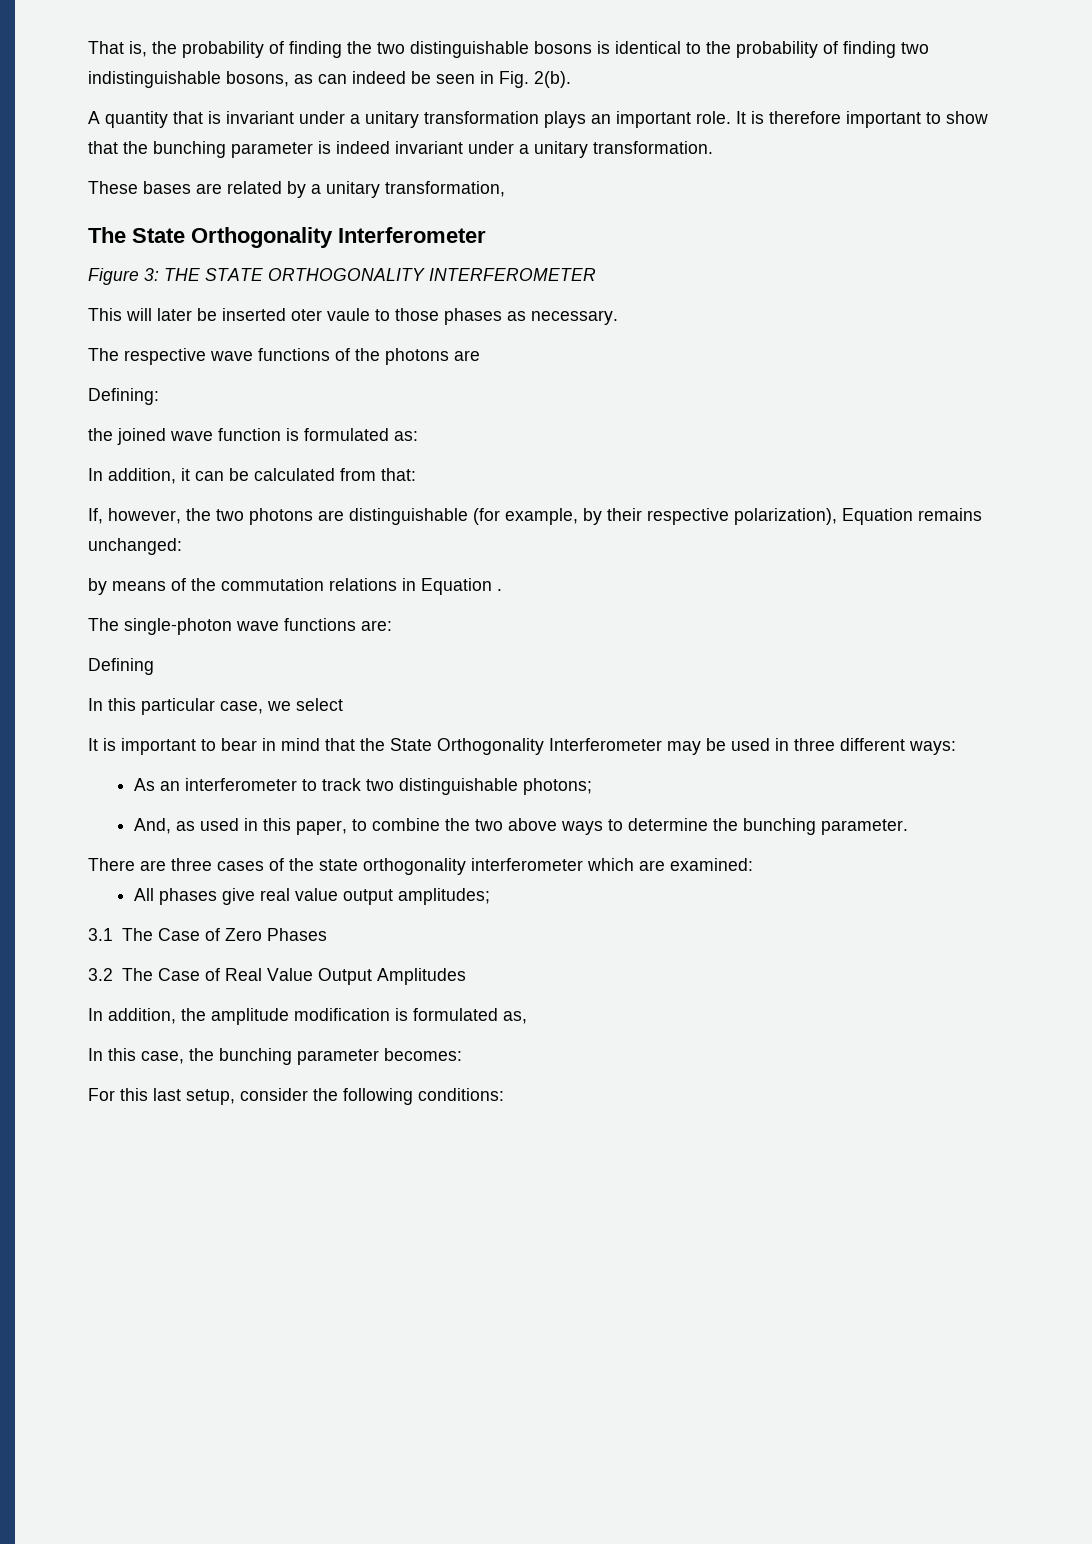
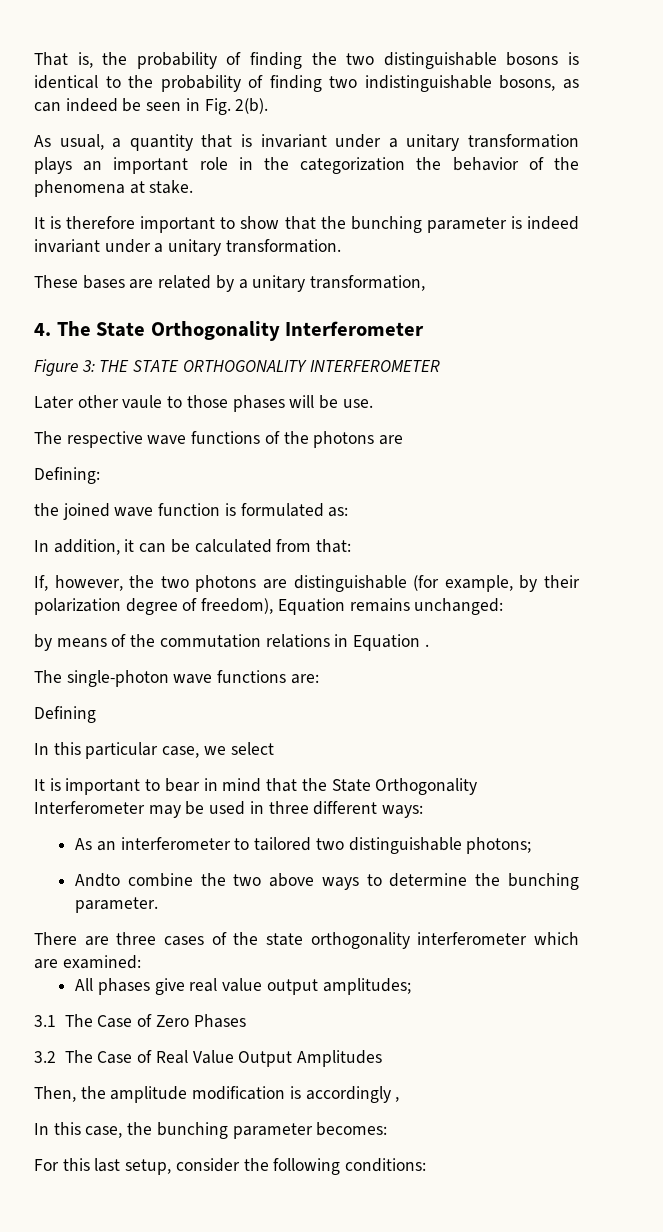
- A quantity that is invariant under a unitary transformation plays an important role. It is therefore important to show that the bunching parameter is indeed invariant under a unitary transformation.
+ As usual, a quantity that is invariant under a unitary transformation plays an important role in the categorization the behavior of the phenomena at stake.
+ It is therefore important to show that the bunching parameter is indeed invariant under a unitary transformation.
- The State Orthogonality Interferometer
+ 4. The State Orthogonality Interferometer
- This will later be inserted oter vaule to those phases as necessary.
+ Later other vaule to those phases will be use.
- If, however, the two photons are distinguishable (for example, by their respective polarization), Equation remains unchanged:
+ If, however, the two photons are distinguishable (for example, by their polarization degree of freedom), Equation remains unchanged:
- As an interferometer to track two distinguishable photons;
+ As an interferometer to tailored two distinguishable photons;
- And, as used in this paper, to combine the two above ways to determine the bunching parameter.
+ Andto combine the two above ways to determine the bunching parameter.
- In addition, the amplitude modification is formulated as,
+ Then, the amplitude modification is accordingly ,

